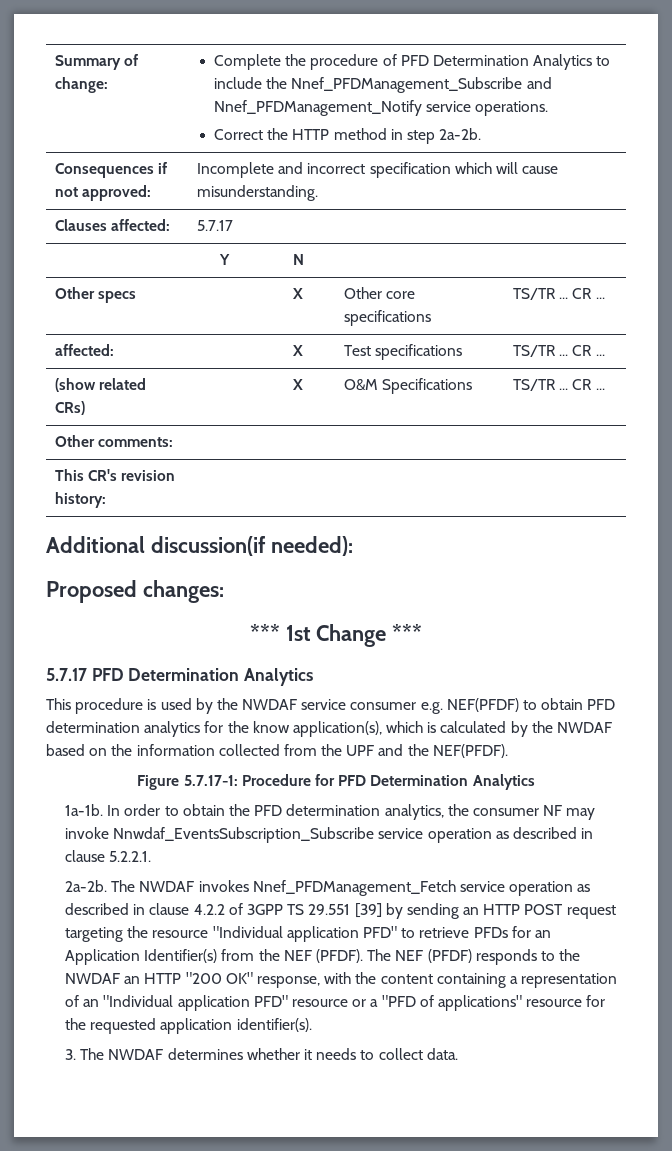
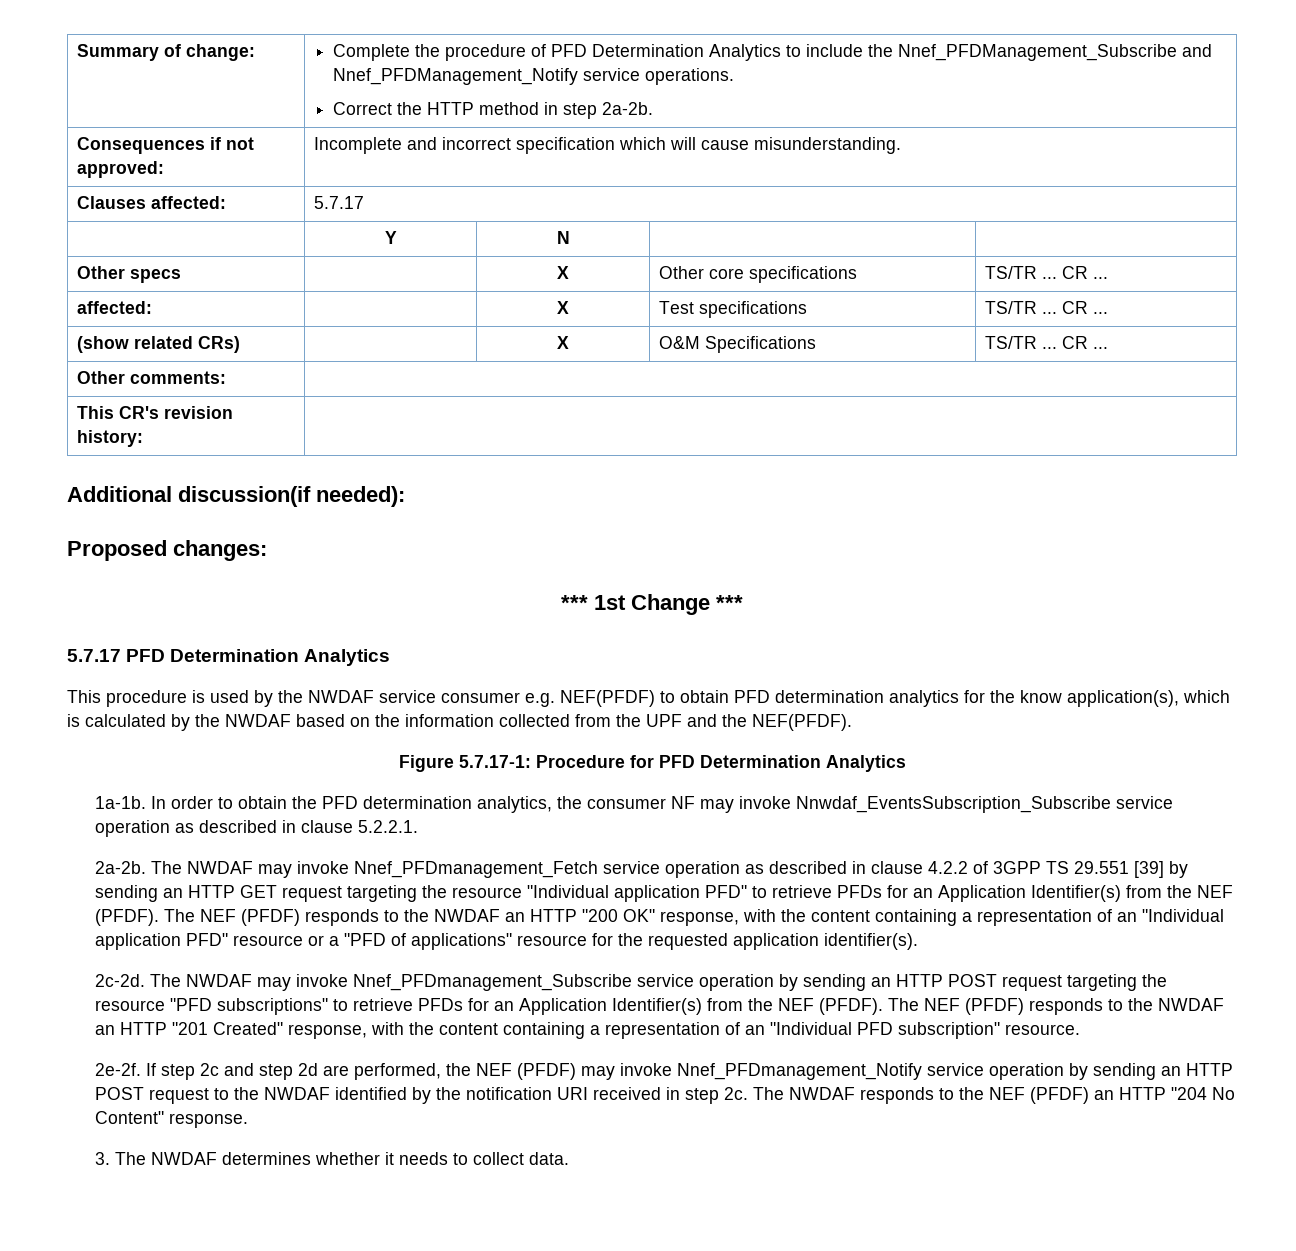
- The NWDAF invokes Nnef_PFDManagement_Fetch service operation as described in clause 4.2.2 of 3GPP TS 29.551 [39] by sending an HTTP POST request targeting the resource "Individual application PFD" to retrieve PFDs for an Application Identifier(s) from the NEF (PFDF).
+ The NWDAF may invoke Nnef_PFDmanagement_Fetch service operation as described in clause 4.2.2 of 3GPP TS 29.551 [39] by sending an HTTP GET request targeting the resource "Individual application PFD" to retrieve PFDs for an Application Identifier(s) from the NEF (PFDF).
+ 2c-2d. The NWDAF may invoke Nnef_PFDmanagement_Subscribe service operation by sending an HTTP POST request targeting the resource "PFD subscriptions" to retrieve PFDs for an Application Identifier(s) from the NEF (PFDF). The NEF (PFDF) responds to the NWDAF an HTTP "201 Created" response, with the content containing a representation of an "Individual PFD subscription" resource.
+ 2e-2f. If step 2c and step 2d are performed, the NEF (PFDF) may invoke Nnef_PFDmanagement_Notify service operation by sending an HTTP POST request to the NWDAF identified by the notification URI received in step 2c. The NWDAF responds to the NEF (PFDF) an HTTP "204 No Content" response.

